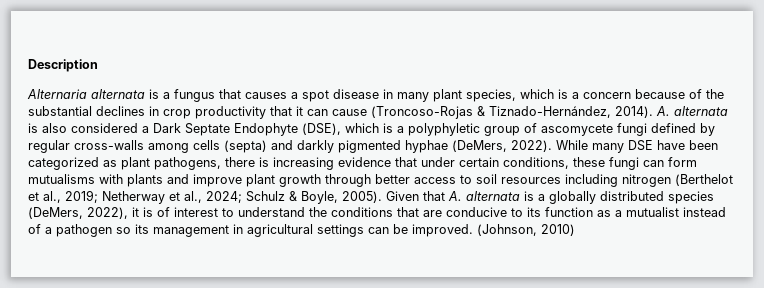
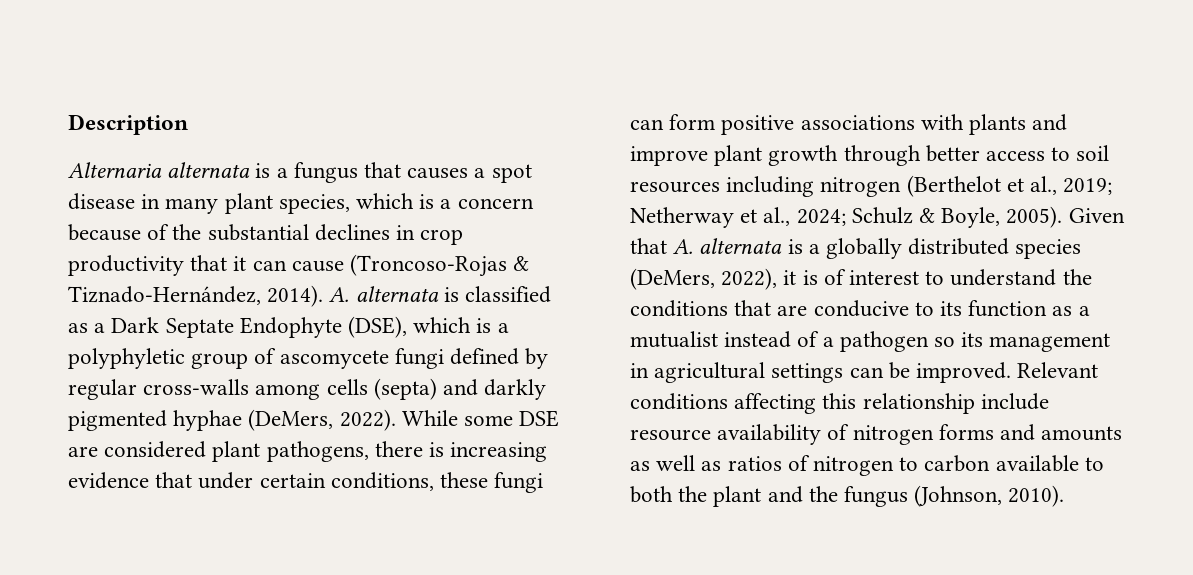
- A. alternata is also considered a Dark Septate Endophyte (DSE), which is a polyphyletic group of ascomycete fungi defined by regular cross-walls among cells (septa) and darkly pigmented hyphae (DeMers, 2022).
+ A. alternata is classified as a Dark Septate Endophyte (DSE), which is a polyphyletic group of ascomycete fungi defined by regular cross-walls among cells (septa) and darkly pigmented hyphae (DeMers, 2022).
- While many DSE have been categorized as plant pathogens, there is increasing evidence that under certain conditions, these fungi can form mutualisms with plants and improve plant growth through better access to soil resources including nitrogen (Berthelot et al., 2019; Netherway et al., 2024; Schulz & Boyle, 2005).
+ While some DSE are considered plant pathogens, there is increasing evidence that under certain conditions, these fungi can form positive associations with plants and improve plant growth through better access to soil resources including nitrogen (Berthelot et al., 2019; Netherway et al., 2024; Schulz & Boyle, 2005).
- (Johnson, 2010)
+ Relevant conditions affecting this relationship include resource availability of nitrogen forms and amounts as well as ratios of nitrogen to carbon available to both the plant and the fungus (Johnson, 2010).

